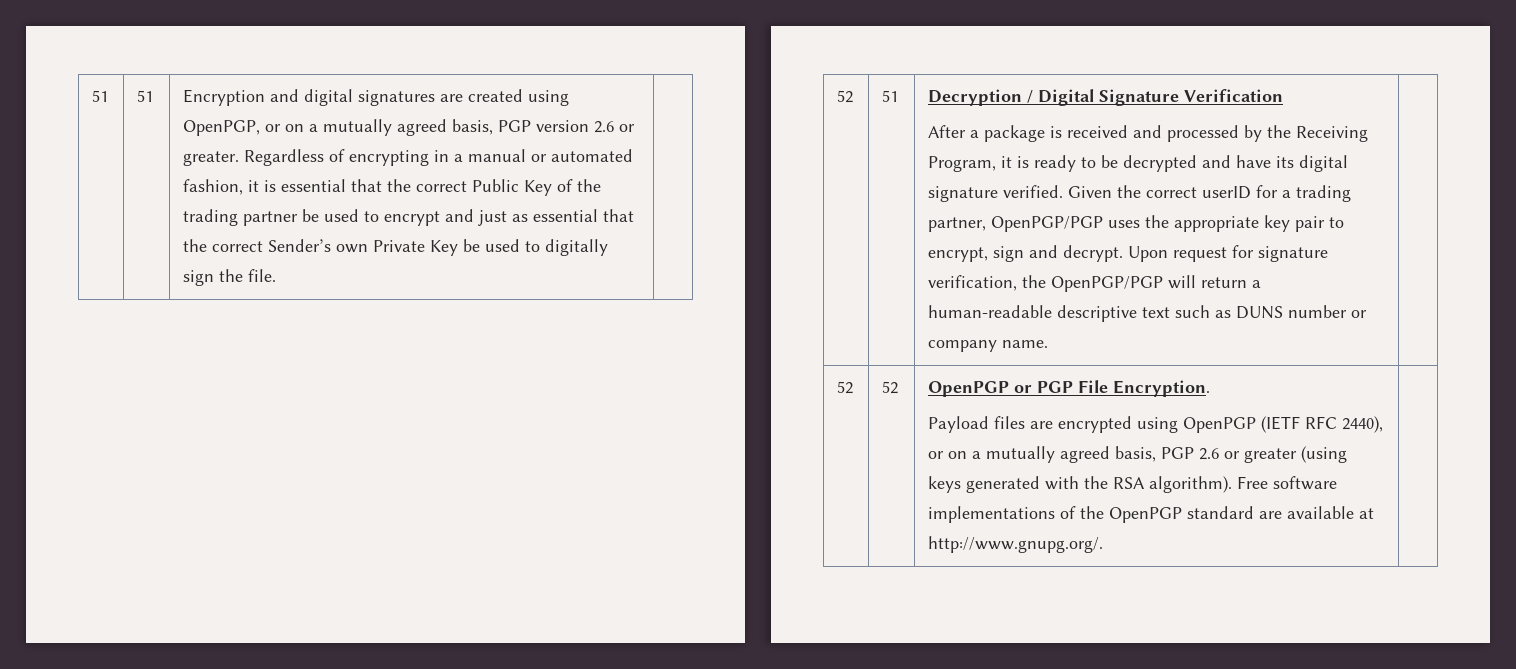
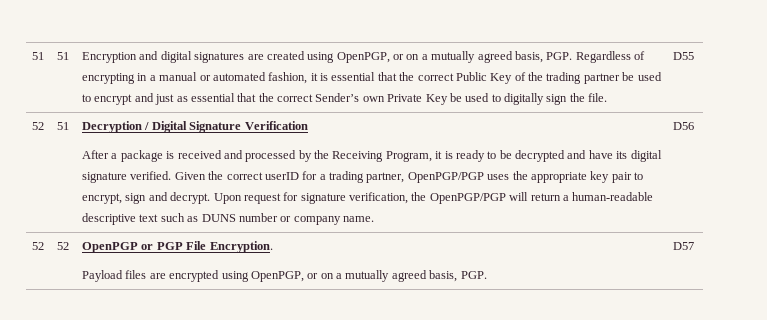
- Encryption and digital signatures are created using OpenPGP, or on a mutually agreed basis, PGP version 2.6 or greater. Regardless of encrypting in a manual or automated fashion, it is essential that the correct Public Key of the trading partner be used to encrypt and just as essential that the correct Sender’s own Private Key be used to digitally sign the file.
+ Encryption and digital signatures are created using OpenPGP, or on a mutually agreed basis, PGP. Regardless of encrypting in a manual or automated fashion, it is essential that the correct Public Key of the trading partner be used to encrypt and just as essential that the correct Sender’s own Private Key be used to digitally sign the file.
+ D55
+ D56
- Payload files are encrypted using OpenPGP (IETF RFC 2440), or on a mutually agreed basis, PGP 2.6 or greater (using keys generated with the RSA algorithm). Free software implementations of the OpenPGP standard are available at http://www.gnupg.org/.
+ Payload files are encrypted using OpenPGP, or on a mutually agreed basis, PGP. | D57

